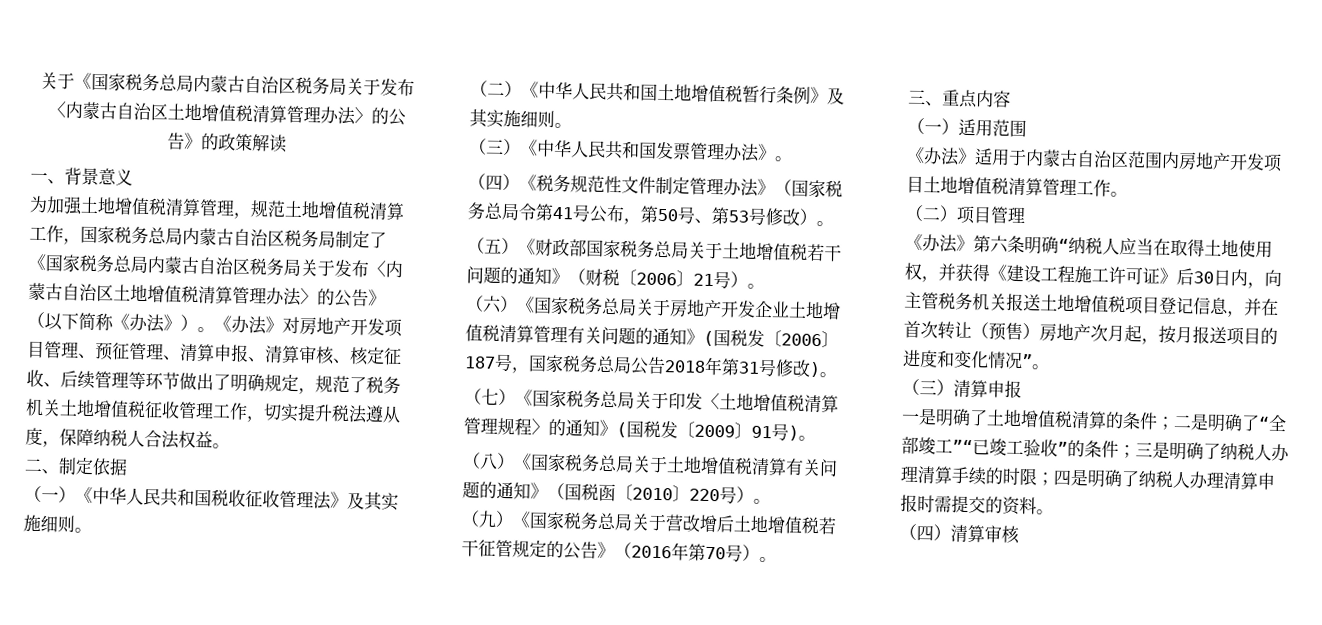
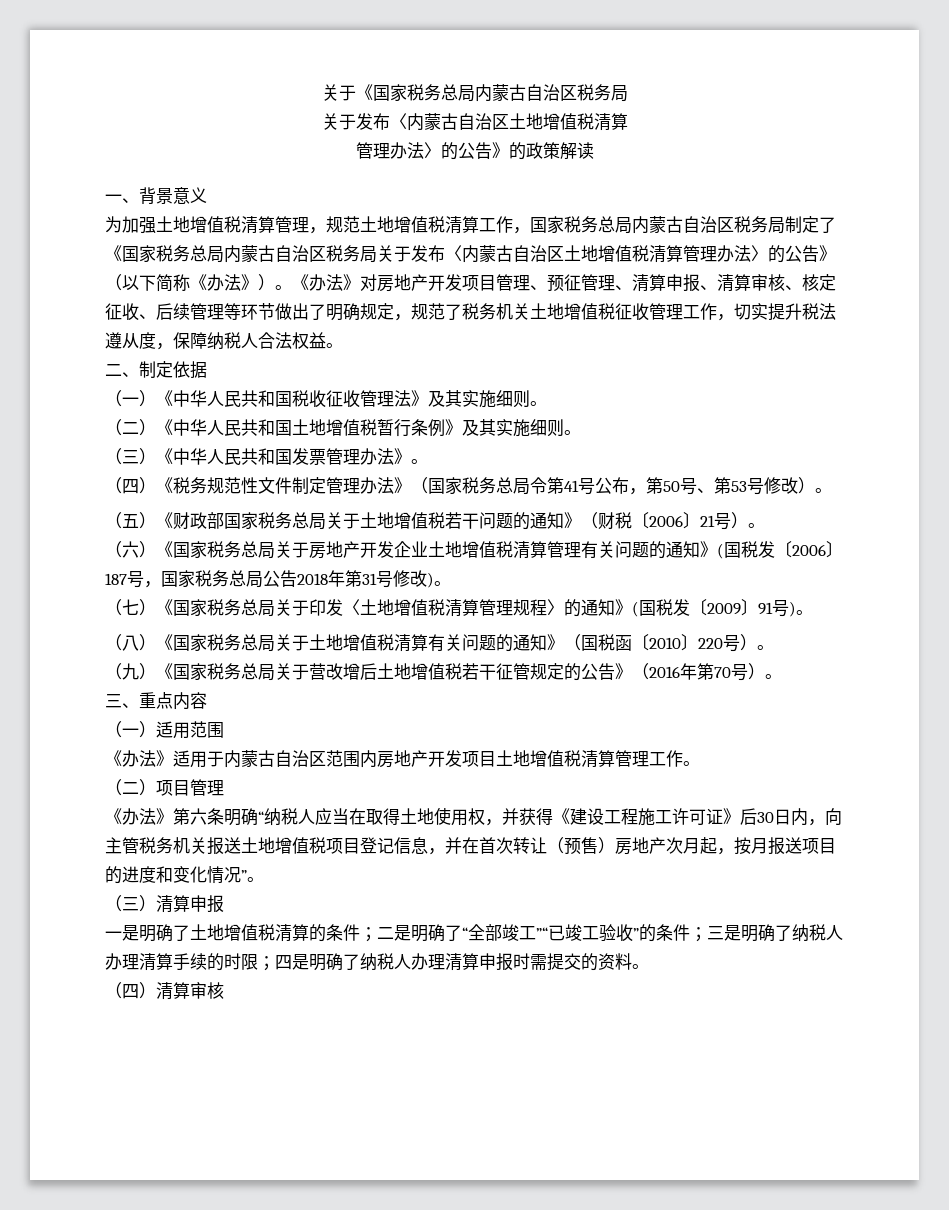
- 关于《国家税务总局内蒙古自治区税务局关于发布〈内蒙古自治区土地增值税清算管理办法〉的公告》的政策解读
+ 关于《国家税务总局内蒙古自治区税务局
+ 关于发布〈内蒙古自治区土地增值税清算
+ 管理办法〉的公告》的政策解读

